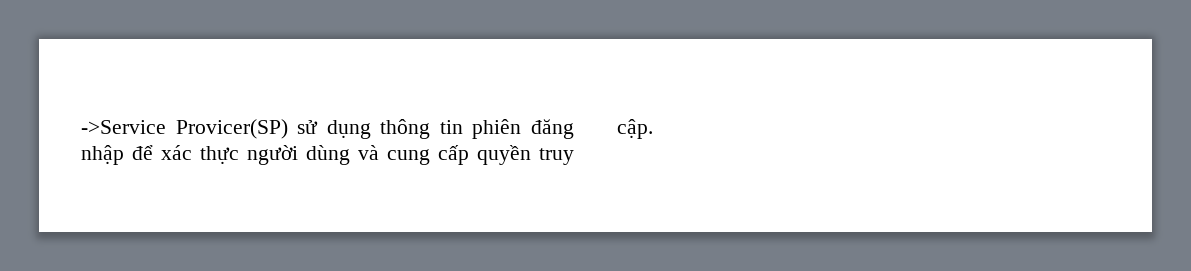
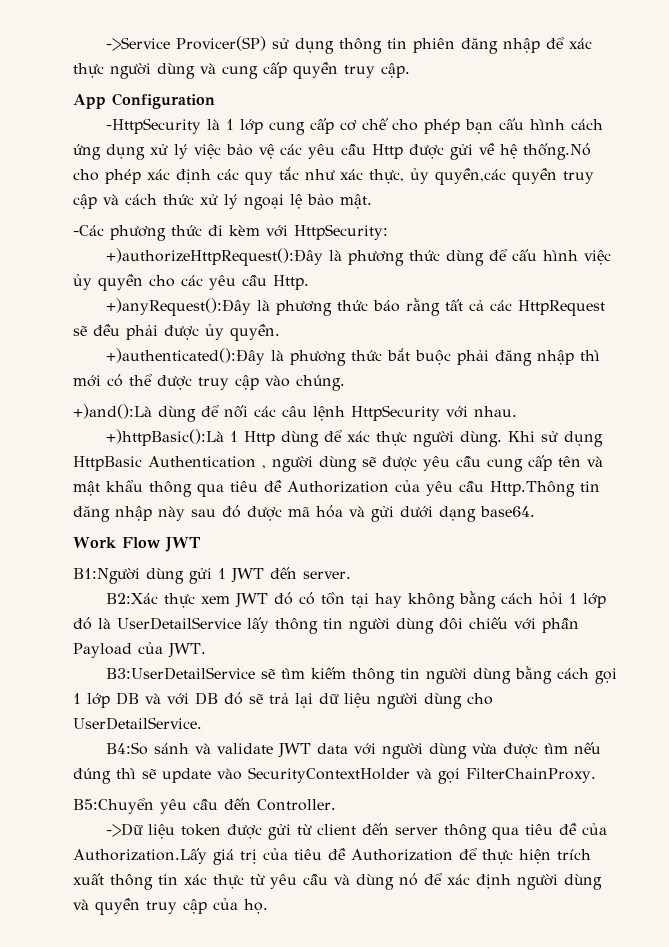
+ App Configuration
+ -HttpSecurity là 1 lớp cung cấp cơ chế cho phép bạn cấu hình cách ứng dụng xử lý việc bảo vệ các yêu cầu Http được gửi về hệ thống.Nó cho phép xác định các quy tắc như xác thực, ủy quyền,các quyền truy cập và cách thức xử lý ngoại lệ bảo mật.
+ -Các phương thức đi kèm với HttpSecurity:
+ +)authorizeHttpRequest():Đây là phương thức dùng để cấu hình việc ủy quyền cho các yêu cầu Http.
+ +)anyRequest():Đây là phương thức báo rằng tất cả các HttpRequest sẽ đều phải được ủy quyền.
+ +)authenticated():Đây là phương thức bắt buộc phải đăng nhập thì mới có thể được truy cập vào chúng.
+ +)and():Là dùng để nối các câu lệnh HttpSecurity với nhau.
+ +)httpBasic():Là 1 Http dùng để xác thực người dùng. Khi sử dụng HttpBasic Authentication , người dùng sẽ được yêu cầu cung cấp tên và mật khẩu thông qua tiêu đề Authorization của yêu cầu Http.Thông tin đăng nhập này sau đó được mã hóa và gửi dưới dạng base64.
+ Work Flow JWT
+ B1:Người dùng gửi 1 JWT đến server.
+ B2:Xác thực xem JWT đó có tồn tại hay không bằng cách hỏi 1 lớp đó là UserDetailService lấy thông tin người dùng đôi chiếu với phần Payload của JWT.
+ B3:UserDetailService sẽ tìm kiếm thông tin người dùng bằng cách gọi 1 lớp DB và với DB đó sẽ trả lại dữ liệu người dùng cho UserDetailService.
+ B4:So sánh và validate JWT data với người dùng vừa được tìm nếu đúng thì sẽ update vào SecurityContextHolder và gọi FilterChainProxy.
+ B5:Chuyển yêu cầu đến Controller.
+ ->Dữ liệu token được gửi từ client đến server thông qua tiêu đề của Authorization.Lấy giá trị của tiêu đề Authorization để thực hiện trích xuất thông tin xác thực từ yêu cầu và dùng nó để xác định người dùng và quyền truy cập của họ.

